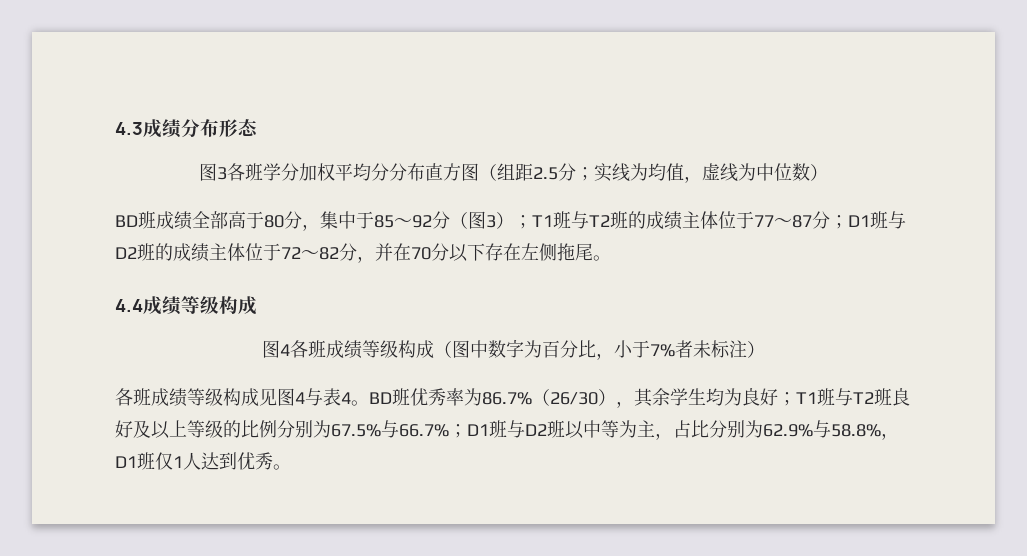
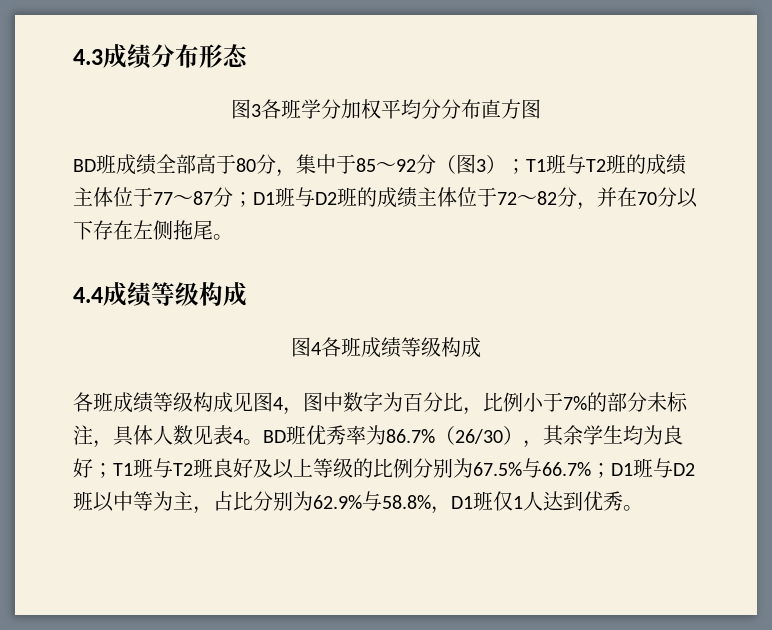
- 图3各班学分加权平均分分布直方图（组距2.5分；实线为均值，虚线为中位数）
+ 图3各班学分加权平均分分布直方图
- 图4各班成绩等级构成（图中数字为百分比，小于7%者未标注）
+ 图4各班成绩等级构成
- 各班成绩等级构成见图4与表4。
+ 各班成绩等级构成见图4，图中数字为百分比，比例小于7%的部分未标注，具体人数见表4。

